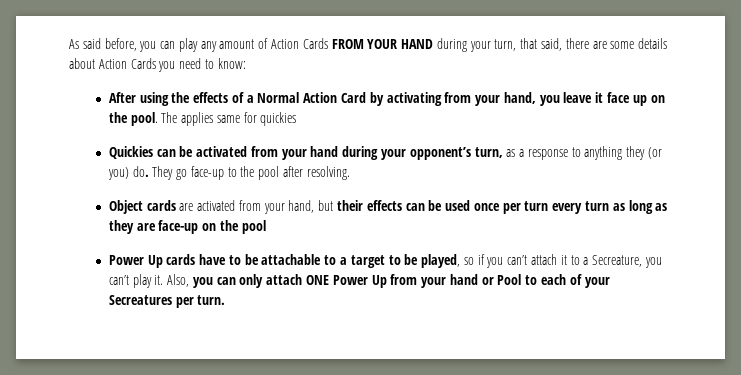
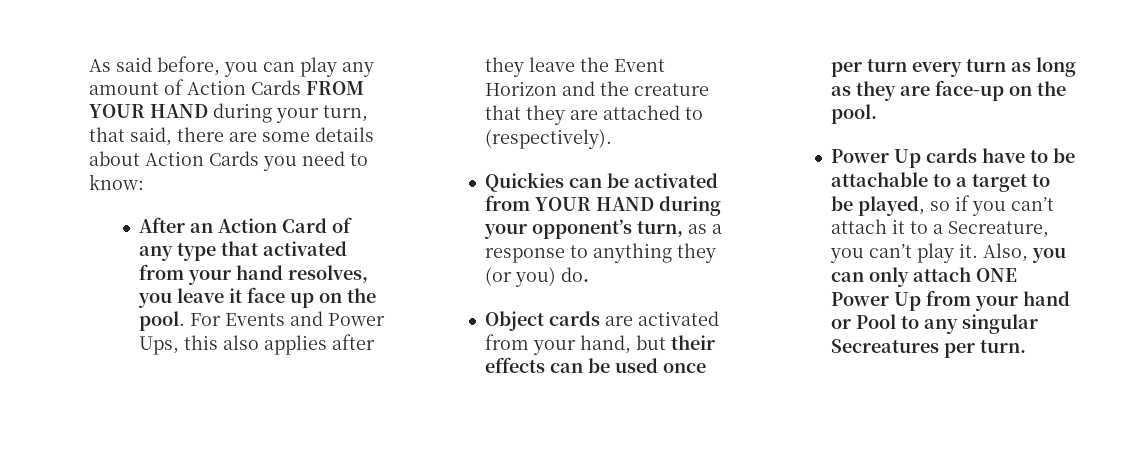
- After using the effects of a Normal Action Card by activating from your hand, you leave it face up on the pool.
+ After an Action Card of any type that activated from your hand resolves, you leave it face up on the pool.
- The applies same for quickies
+ For Events and Power Ups, this also applies after they leave the Event Horizon and the creature that they are attached to (respectively).
- Quickies can be activated from your hand during your opponent’s turn, as a response to anything they (or you) do. They go face-up to the pool after resolving.
+ Quickies can be activated from YOUR HAND during your opponent’s turn, as a response to anything they (or you) do.
- Object cards are activated from your hand, but their effects can be used once per turn every turn as long as they are face-up on the pool
+ Object cards are activated from your hand, but their effects can be used once per turn every turn as long as they are face-up on the pool.
- Also, you can only attach ONE Power Up from your hand or Pool to each of your Secreatures per turn.
+ Also, you can only attach ONE Power Up from your hand or Pool to any singular Secreatures per turn.

